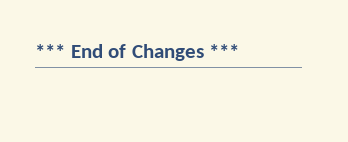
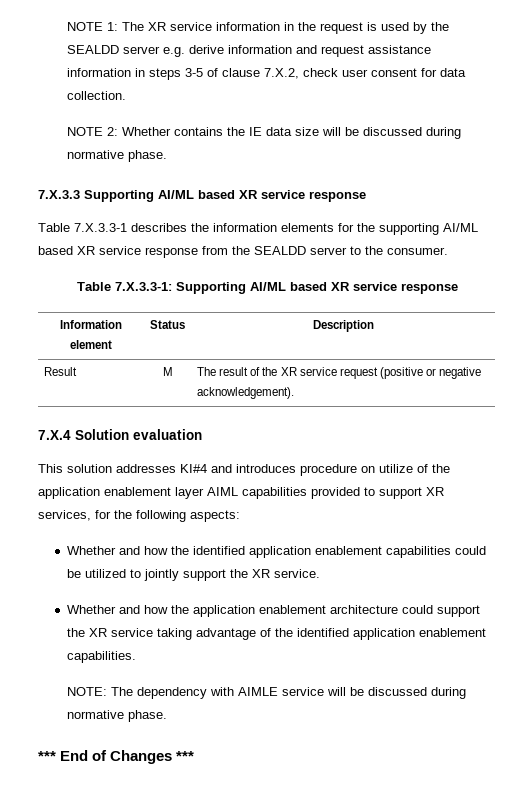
+ NOTE 1: The XR service information in the request is used by the SEALDD server e.g. derive information and request assistance information in steps 3-5 of clause 7.X.2, check user consent for data collection.
+ NOTE 2: Whether contains the IE data size will be discussed during normative phase.
+ 7.X.3.3 Supporting AI/ML based XR service response
+ Table 7.X.3.3-1 describes the information elements for the supporting AI/ML based XR service response from the SEALDD server to the consumer.
+ Table 7.X.3.3-1: Supporting AI/ML based XR service response
+ Information element | Status | Description
+ Result | M | The result of the XR service request (positive or negative acknowledgement).
+ 7.X.4 Solution evaluation
+ This solution addresses KI#4 and introduces procedure on utilize of the application enablement layer AIML capabilities provided to support XR services, for the following aspects:
+ Whether and how the identified application enablement capabilities could be utilized to jointly support the XR service.
+ Whether and how the application enablement architecture could support the XR service taking advantage of the identified application enablement capabilities.
+ NOTE: The dependency with AIMLE service will be discussed during normative phase.

